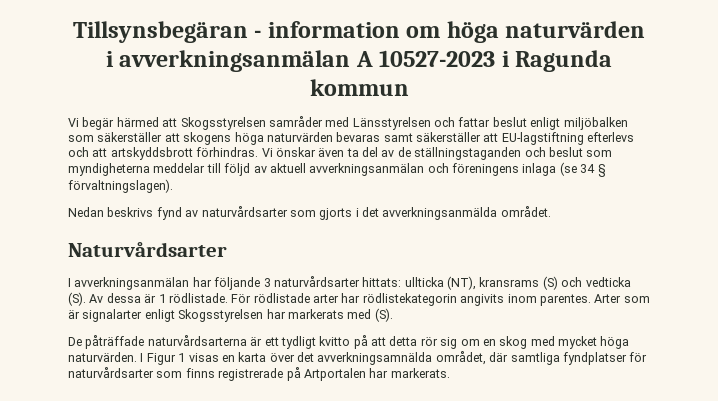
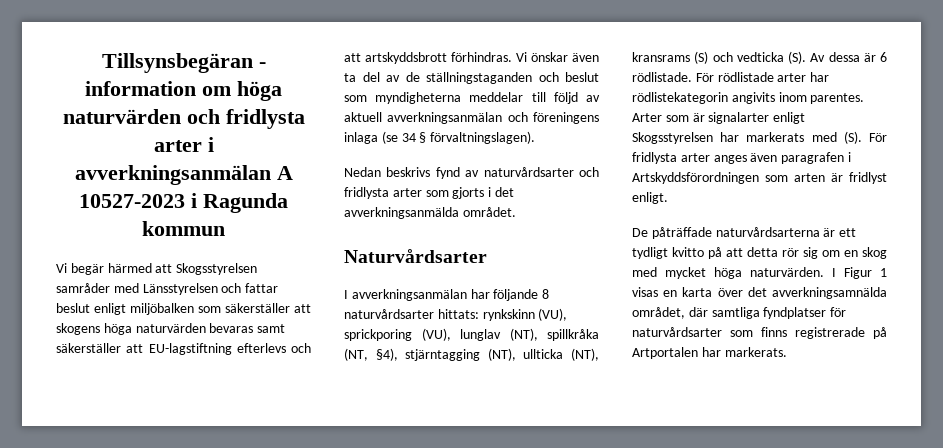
- Tillsynsbegäran - information om höga naturvärden i avverkningsanmälan A 10527-2023 i Ragunda kommun
+ Tillsynsbegäran - information om höga naturvärden och fridlysta arter i avverkningsanmälan A 10527-2023 i Ragunda kommun
- Nedan beskrivs fynd av naturvårdsarter som gjorts i det avverkningsanmälda området.
+ Nedan beskrivs fynd av naturvårdsarter och fridlysta arter som gjorts i det avverkningsanmälda området.
- I avverkningsanmälan har följande 3 naturvårdsarter hittats: ullticka (NT), kransrams (S) och vedticka (S). Av dessa är 1 rödlistade.
+ I avverkningsanmälan har följande 8 naturvårdsarter hittats: rynkskinn (VU), sprickporing (VU), lunglav (NT), spillkråka (NT, §4), stjärntagging (NT), ullticka (NT), kransrams (S) och vedticka (S). Av dessa är 6 rödlistade.
- Arter som är signalarter enligt Skogsstyrelsen har markerats med (S).
+ Arter som är signalarter enligt Skogsstyrelsen har markerats med (S). För fridlysta arter anges även paragrafen i Artskyddsförordningen som arten är fridlyst enligt.

